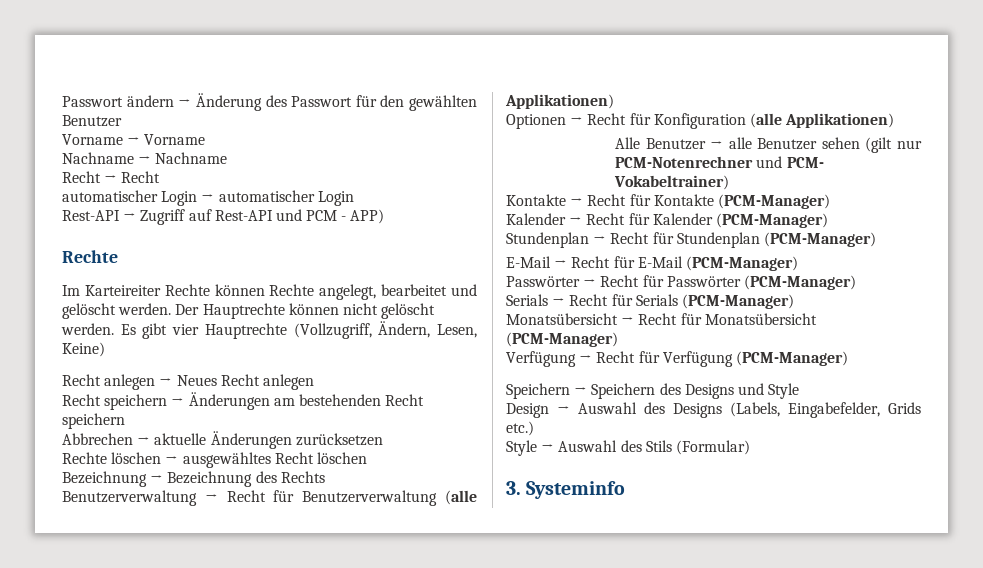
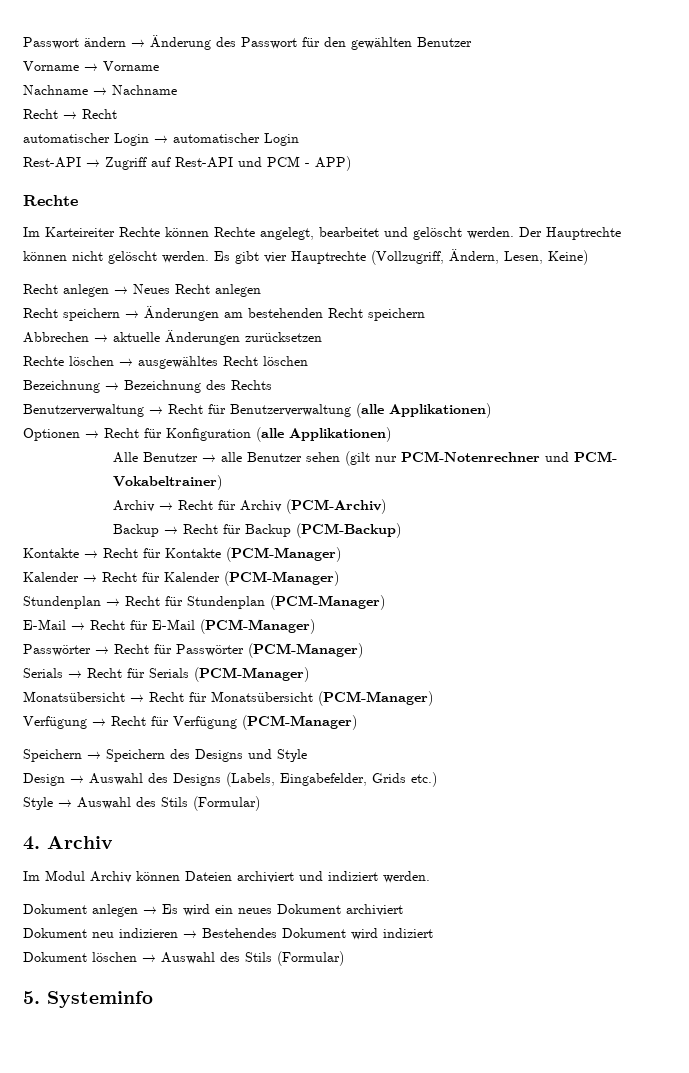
+ Archiv → Recht für Archiv (PCM-Archiv)
+ Backup → Recht für Backup (PCM-Backup)
- 3. Systeminfo
+ 4. Archiv
+ Im Modul Archiv können Dateien archiviert und indiziert werden.
+ Dokument anlegen → Es wird ein neues Dokument archiviert
+ Dokument neu indizieren → Bestehendes Dokument wird indiziert
+ Dokument löschen → Auswahl des Stils (Formular)
+ 5. Systeminfo

